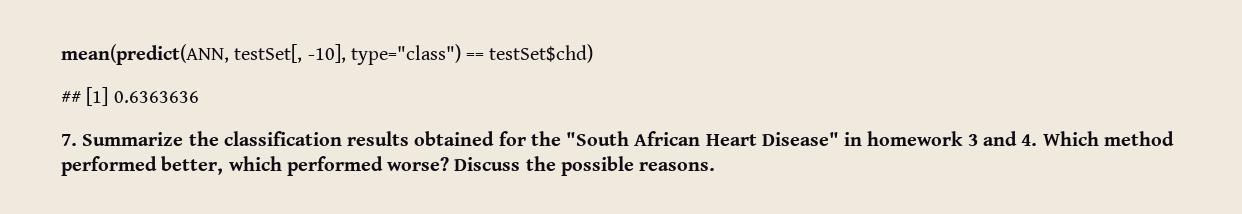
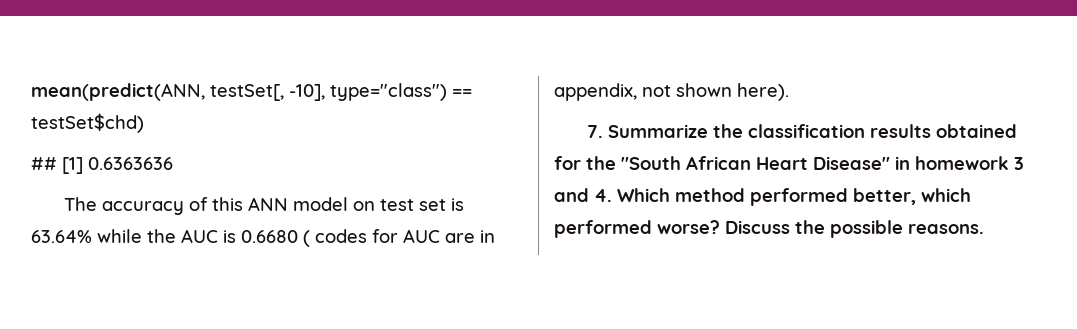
+ The accuracy of this ANN model on test set is 63.64% while the AUC is 0.6680 ( codes for AUC are in appendix, not shown here).

